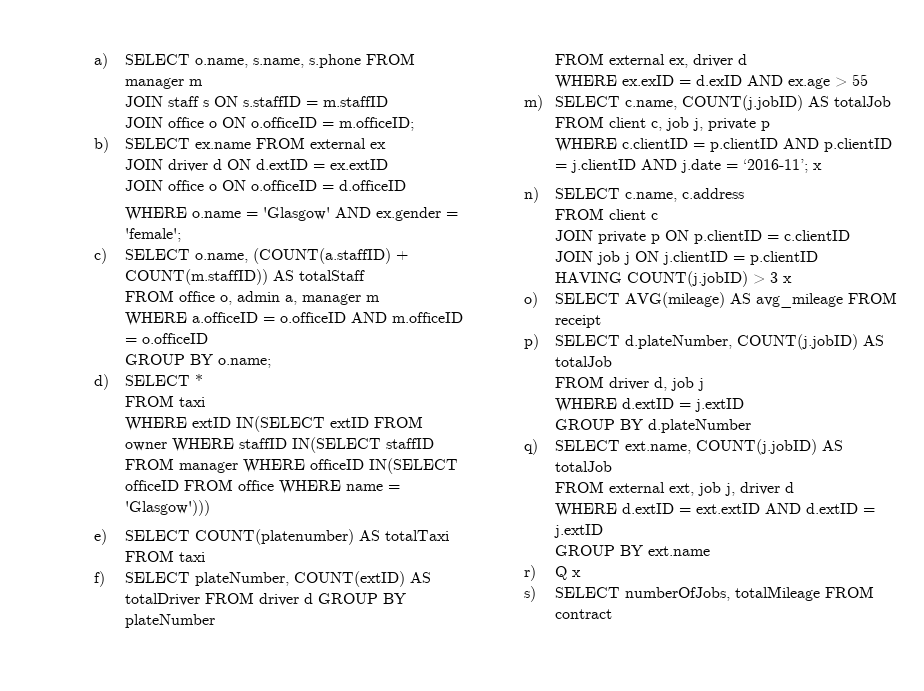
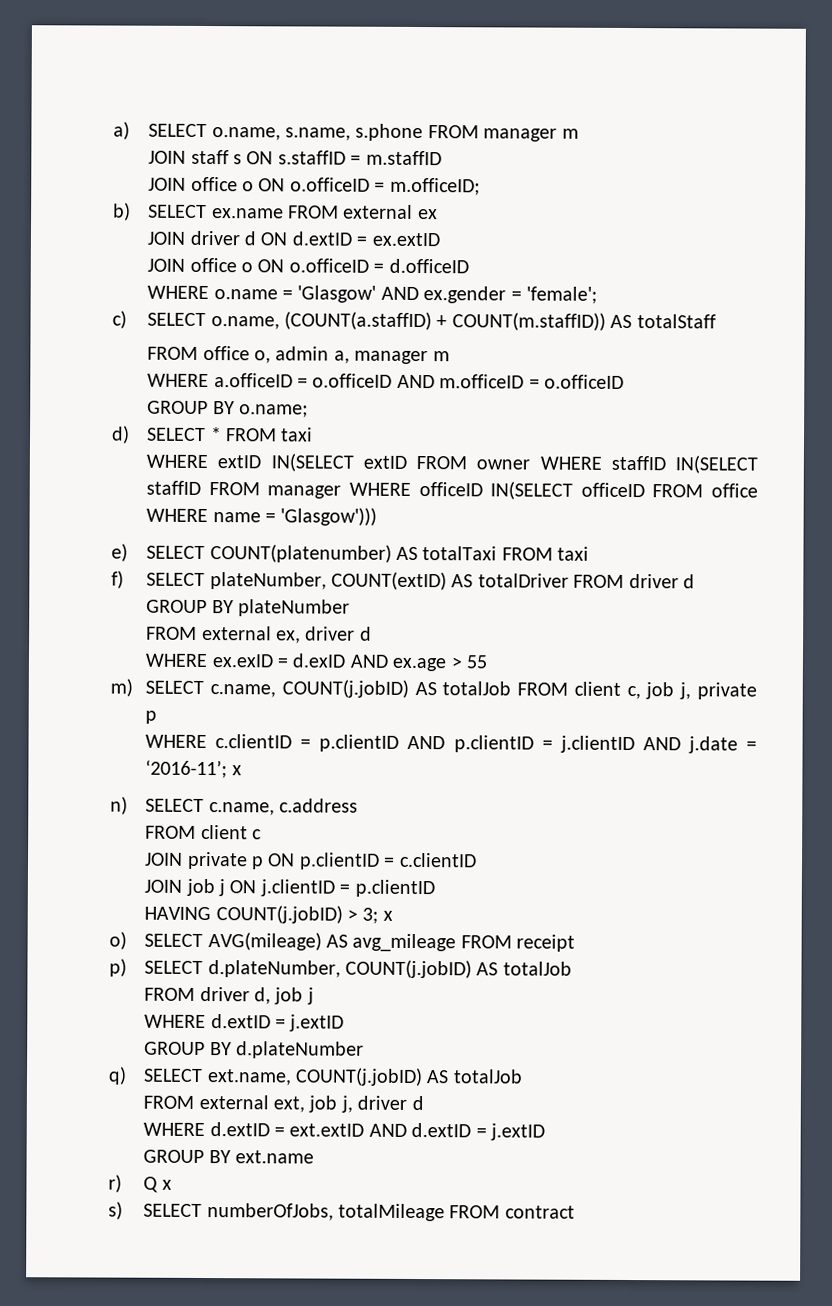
- d) SELECT *
- FROM taxi
+ d) SELECT * FROM taxi
- HAVING COUNT(j.jobID) > 3 x
+ HAVING COUNT(j.jobID) > 3; x

